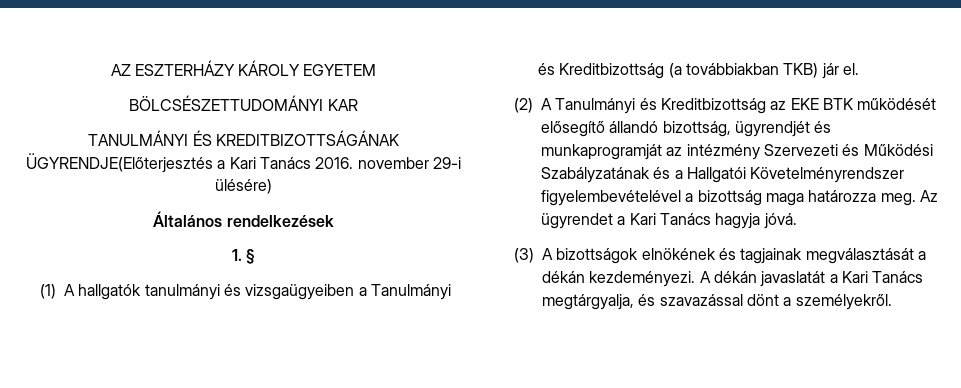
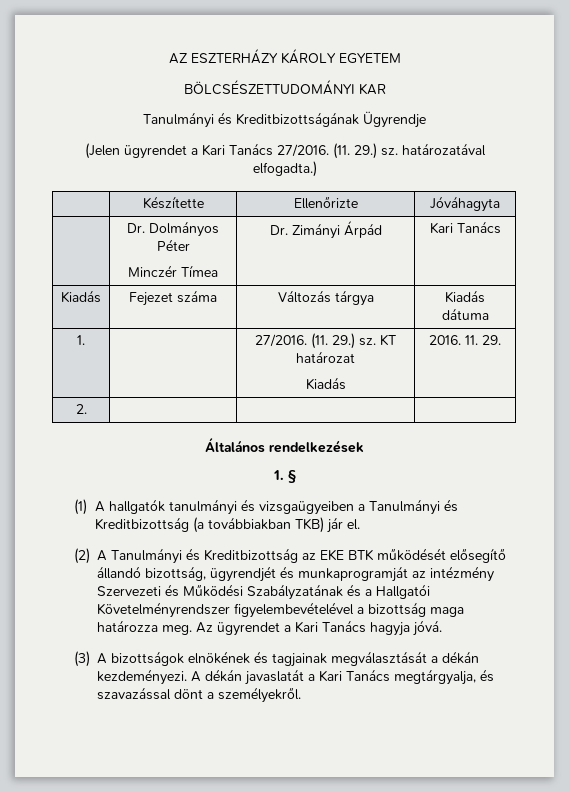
- TANULMÁNYI ÉS KREDITBIZOTTSÁGÁNAK ÜGYRENDJE(Előterjesztés a Kari Tanács 2016. november 29-i ülésére)
+ Tanulmányi és Kreditbizottságának Ügyrendje
+ (Jelen ügyrendet a Kari Tanács 27/2016. (11. 29.) sz. határozatával elfogadta.)
+ | Készítette | Ellenőrizte | Jóváhagyta
+ | Dr. Dolmányos Péter
+ Minczér Tímea | Dr. Zimányi Árpád | Kari Tanács
+ Kiadás | Fejezet száma | Változás tárgya | Kiadás dátuma
+ 1. | | 27/2016. (11. 29.) sz. KT határozat
+ Kiadás | 2016. 11. 29.
+ 2. | | |

